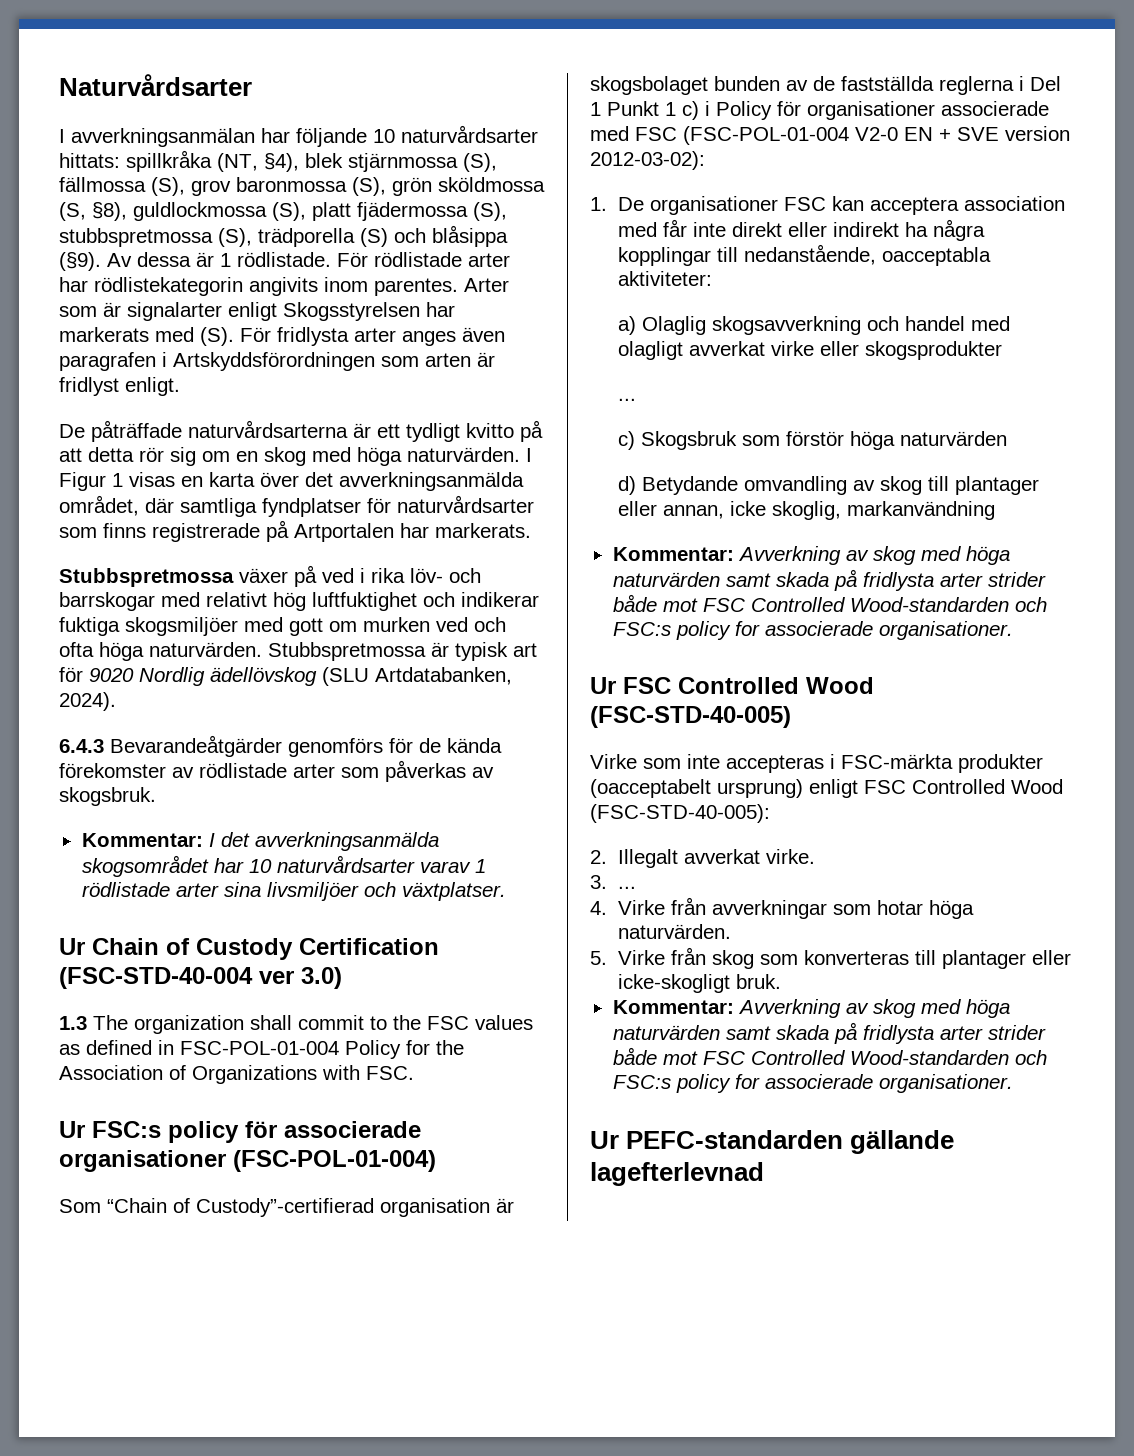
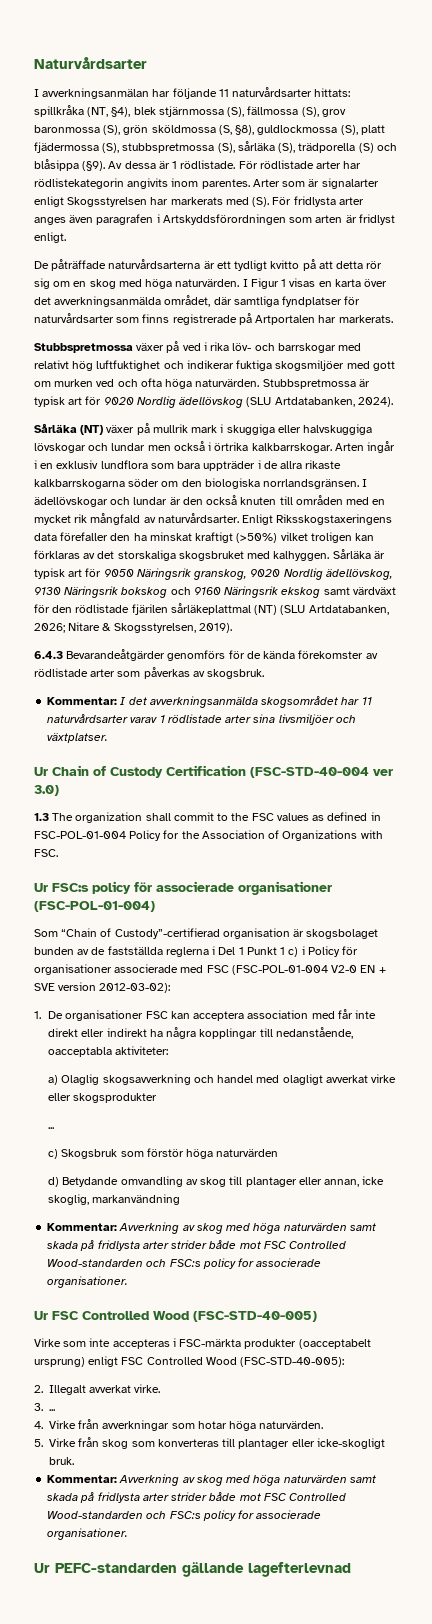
- I avverkningsanmälan har följande 10 naturvårdsarter hittats: spillkråka (NT, §4), blek stjärnmossa (S), fällmossa (S), grov baronmossa (S), grön sköldmossa (S, §8), guldlockmossa (S), platt fjädermossa (S), stubbspretmossa (S), trädporella (S) och blåsippa (§9).
+ I avverkningsanmälan har följande 11 naturvårdsarter hittats: spillkråka (NT, §4), blek stjärnmossa (S), fällmossa (S), grov baronmossa (S), grön sköldmossa (S, §8), guldlockmossa (S), platt fjädermossa (S), stubbspretmossa (S), sårläka (S), trädporella (S) och blåsippa (§9).
+ Sårläka (NT) växer på mullrik mark i skuggiga eller halvskuggiga lövskogar och lundar men också i örtrika kalkbarrskogar. Arten ingår i en exklusiv lundflora som bara uppträder i de allra rikaste kalkbarrskogarna söder om den biologiska norrlandsgränsen. I ädellövskogar och lundar är den också knuten till områden med en mycket rik mångfald av naturvårdsarter. Enligt Riksskogstaxeringens data förefaller den ha minskat kraftigt (>50%) vilket troligen kan förklaras av det storskaliga skogsbruket med kalhyggen. Sårläka är typisk art för 9050 Näringsrik granskog, 9020 Nordlig ädellövskog, 9130 Näringsrik bokskog och 9160 Näringsrik ekskog samt värdväxt för den rödlistade fjärilen sårläkeplattmal (NT) (SLU Artdatabanken, 2026; Nitare & Skogsstyrelsen, 2019).
- Kommentar: I det avverkningsanmälda skogsområdet har 10 naturvårdsarter varav 1 rödlistade arter sina livsmiljöer och växtplatser.
+ Kommentar: I det avverkningsanmälda skogsområdet har 11 naturvårdsarter varav 1 rödlistade arter sina livsmiljöer och växtplatser.

